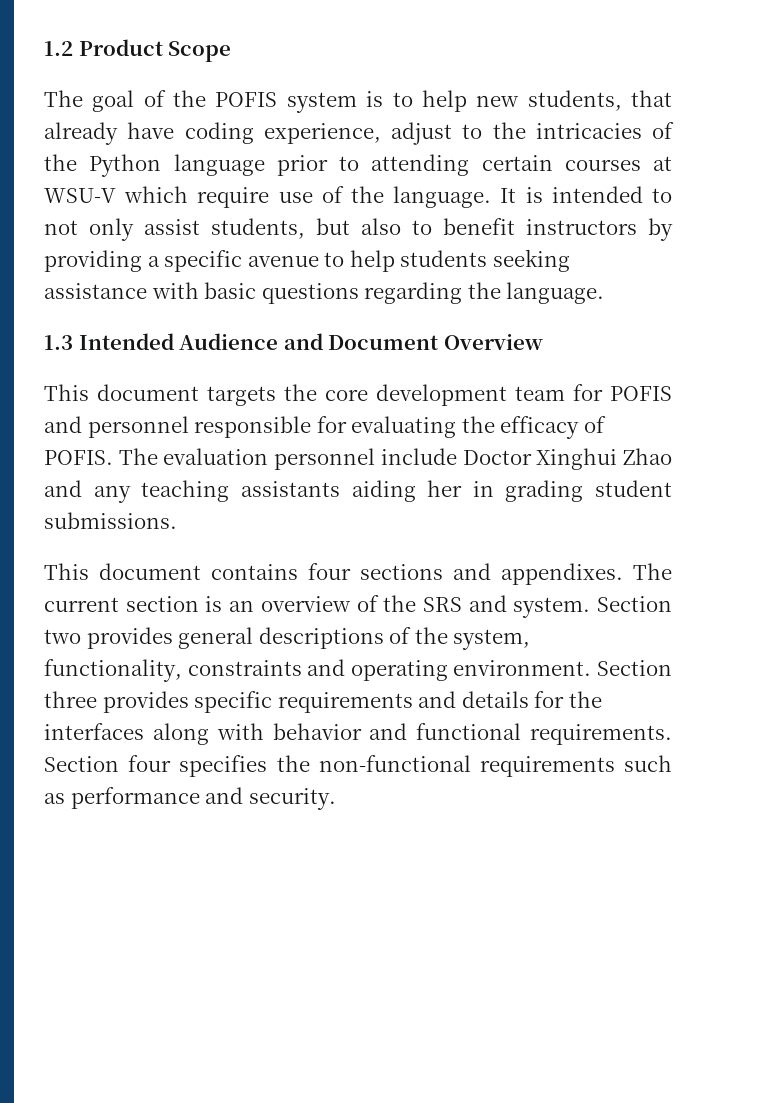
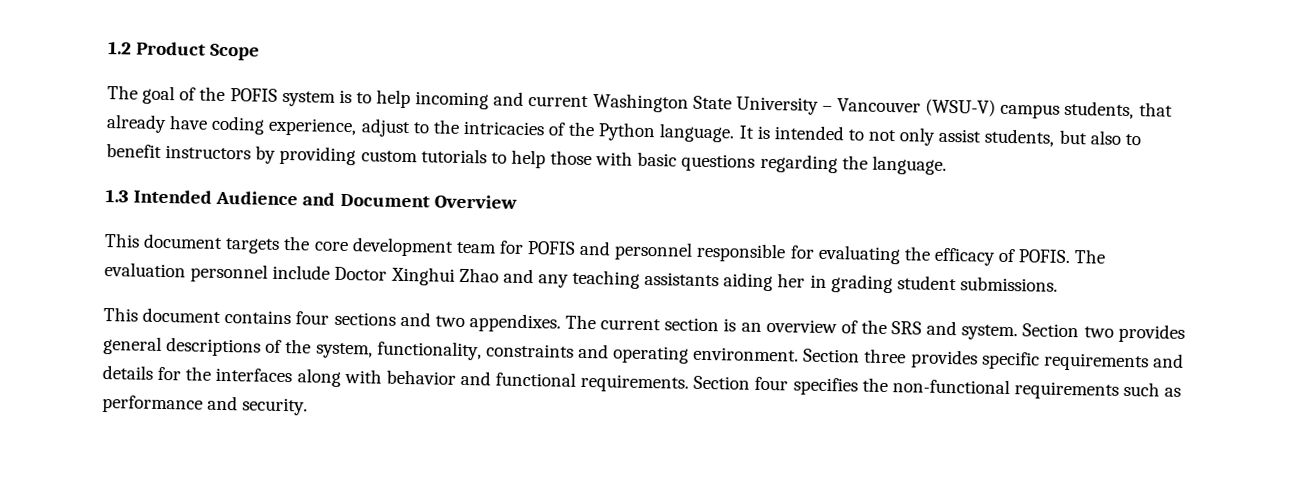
- The goal of the POFIS system is to help new students, that already have coding experience, adjust to the intricacies of the Python language prior to attending certain courses at WSU-V which require use of the language.
+ The goal of the POFIS system is to help incoming and current Washington State University – Vancouver (WSU-V) campus students, that already have coding experience, adjust to the intricacies of the Python language.
- It is intended to not only assist students, but also to benefit instructors by providing a specific avenue to help students seeking assistance with basic questions regarding the language.
+ It is intended to not only assist students, but also to benefit instructors by providing custom tutorials to help those with basic questions regarding the language.
- This document contains four sections and appendixes.
+ This document contains four sections and two appendixes.

